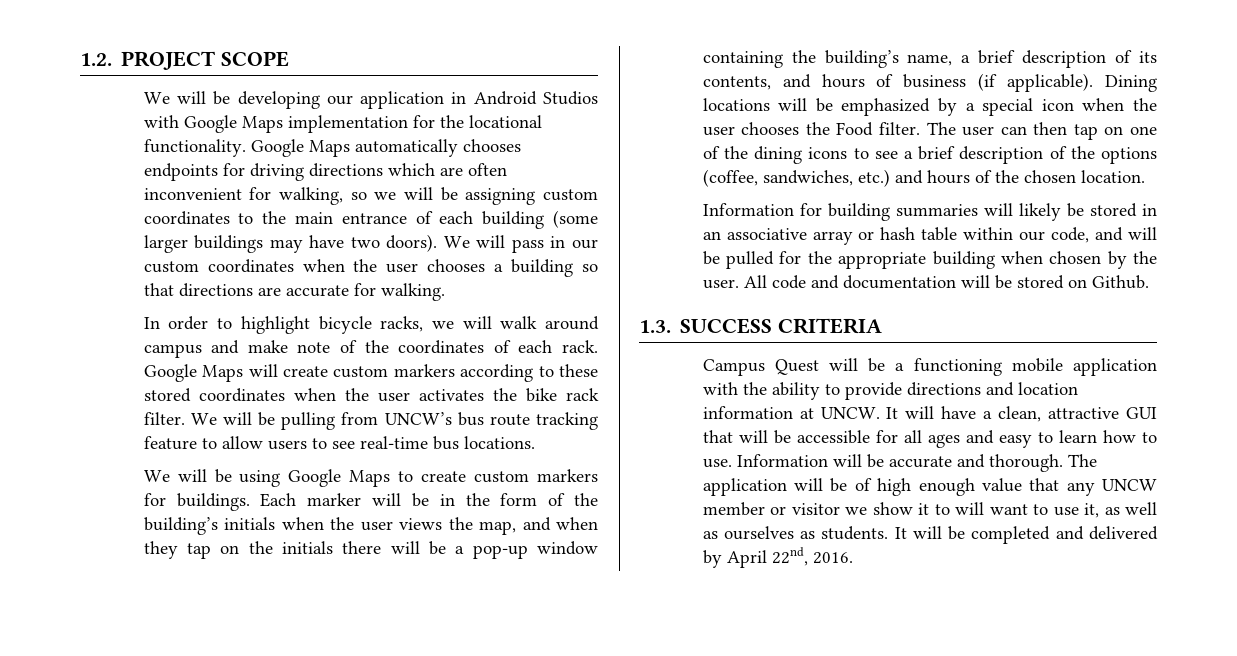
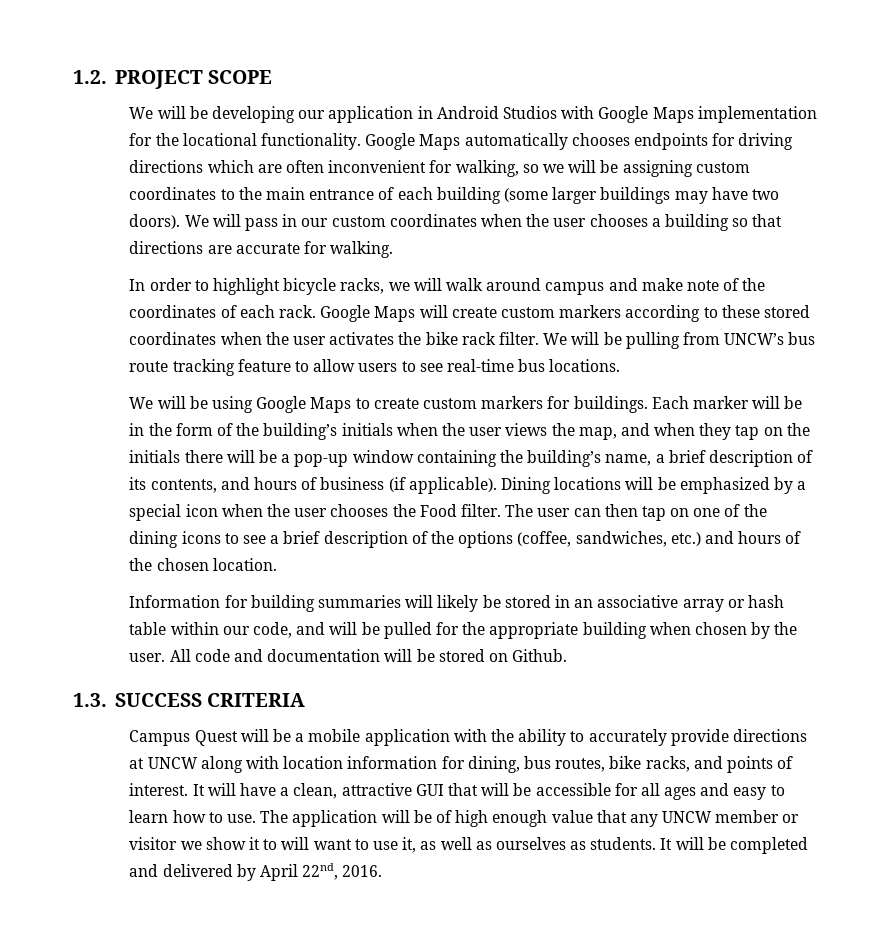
- Campus Quest will be a functioning mobile application with the ability to provide directions and location information at UNCW.
+ Campus Quest will be a mobile application with the ability to accurately provide directions at UNCW along with location information for dining, bus routes, bike racks, and points of interest.
- Information will be accurate and thorough.

